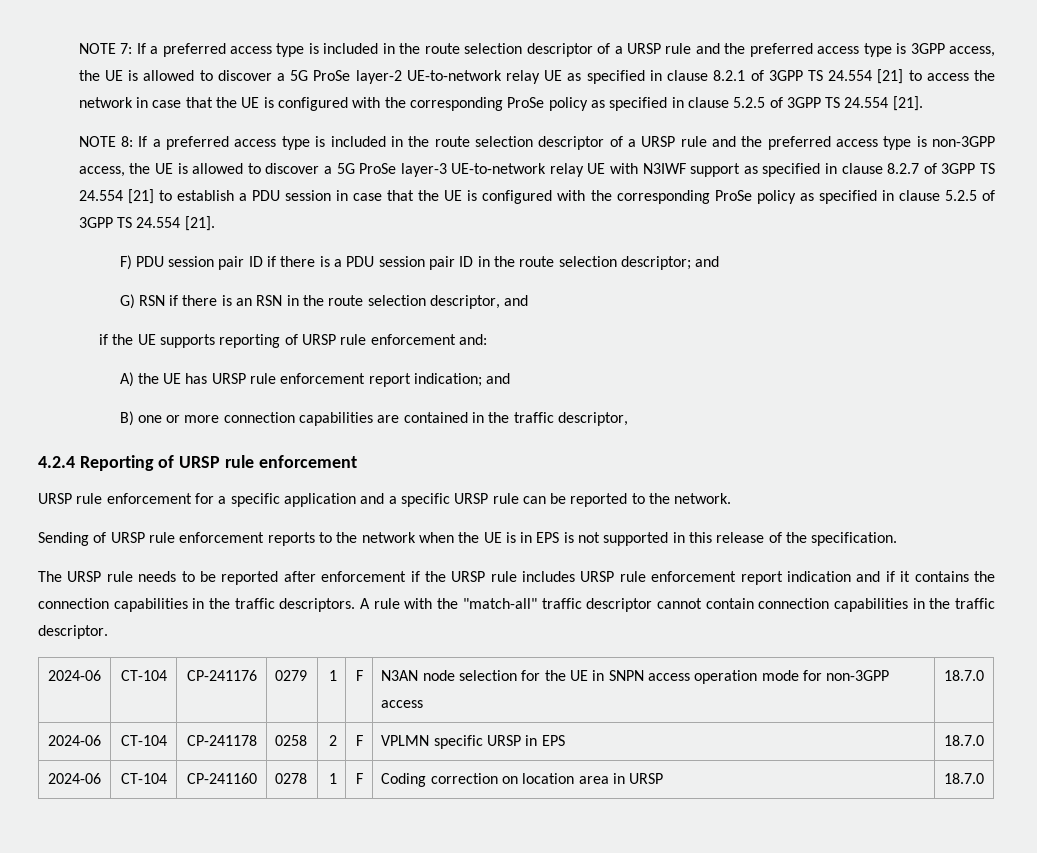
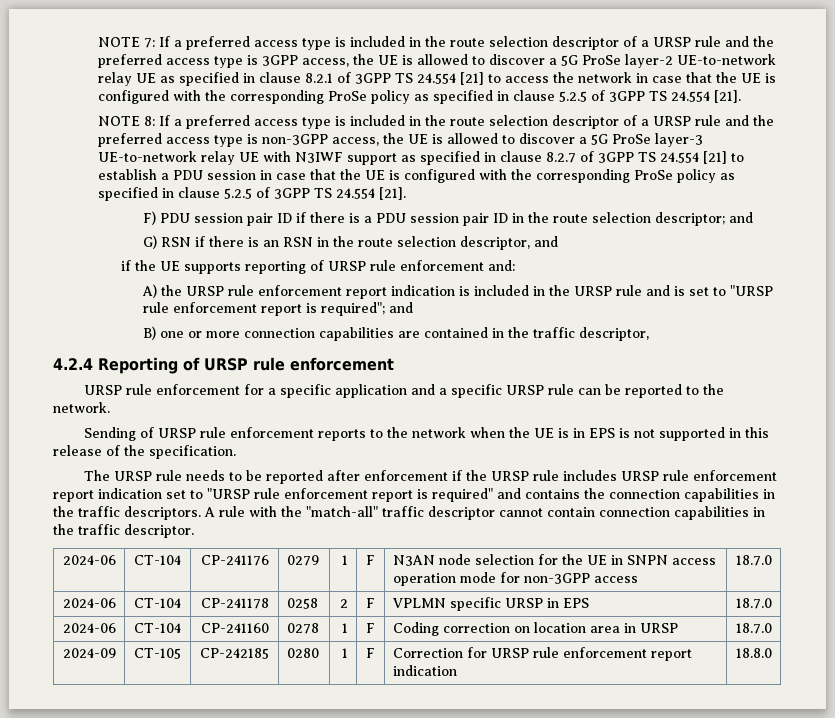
- A) the UE has URSP rule enforcement report indication; and
+ A) the URSP rule enforcement report indication is included in the URSP rule and is set to "URSP rule enforcement report is required"; and
- The URSP rule needs to be reported after enforcement if the URSP rule includes URSP rule enforcement report indication and if it contains the connection capabilities in the traffic descriptors.
+ The URSP rule needs to be reported after enforcement if the URSP rule includes URSP rule enforcement report indication set to "URSP rule enforcement report is required" and contains the connection capabilities in the traffic descriptors.
+ 2024-09 | CT-105 | CP-242185 | 0280 | 1 | F | Correction for URSP rule enforcement report indication | 18.8.0

